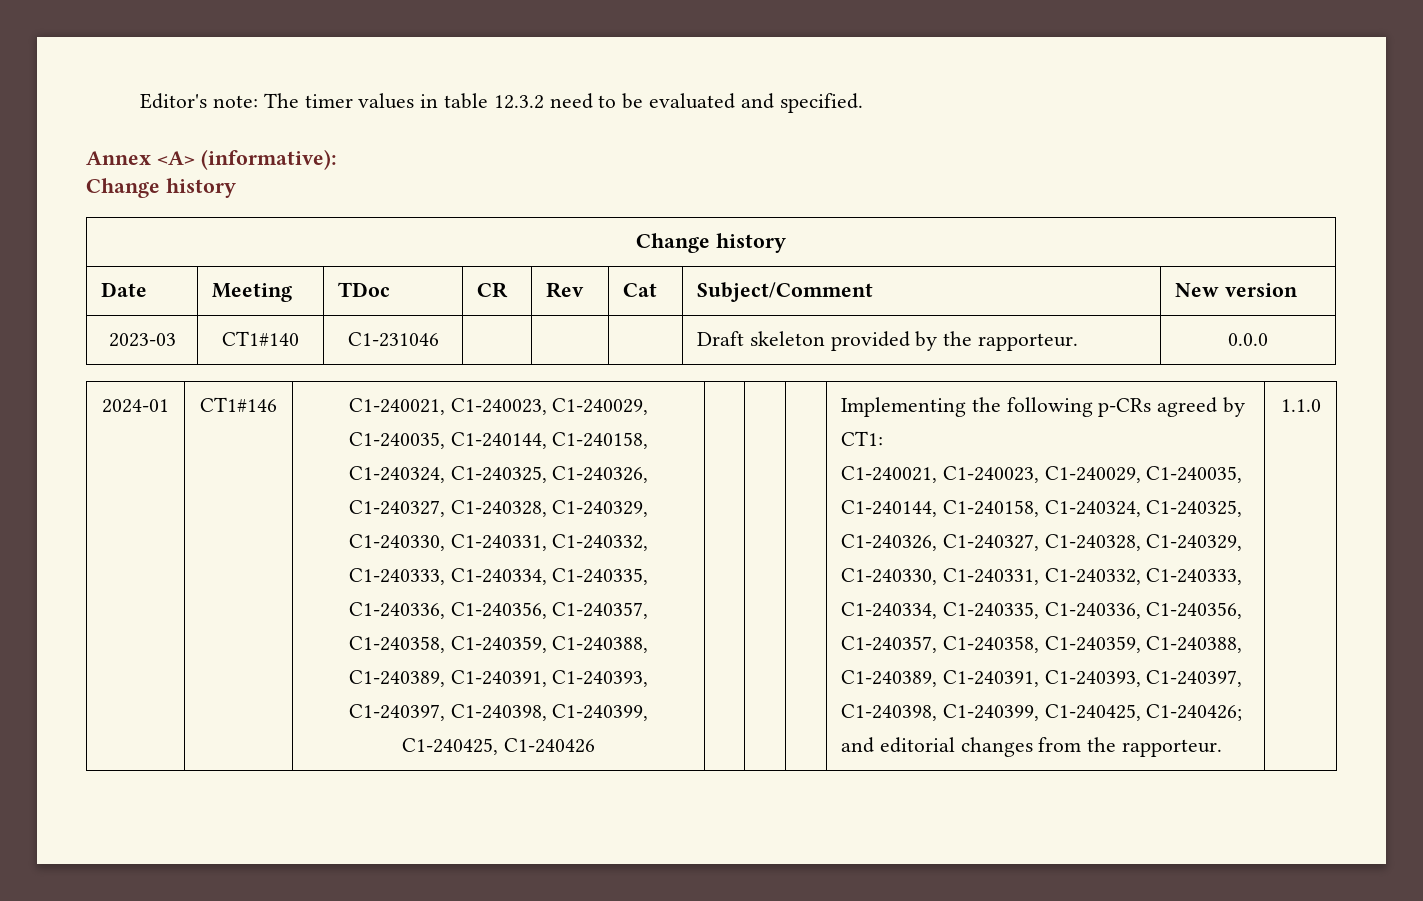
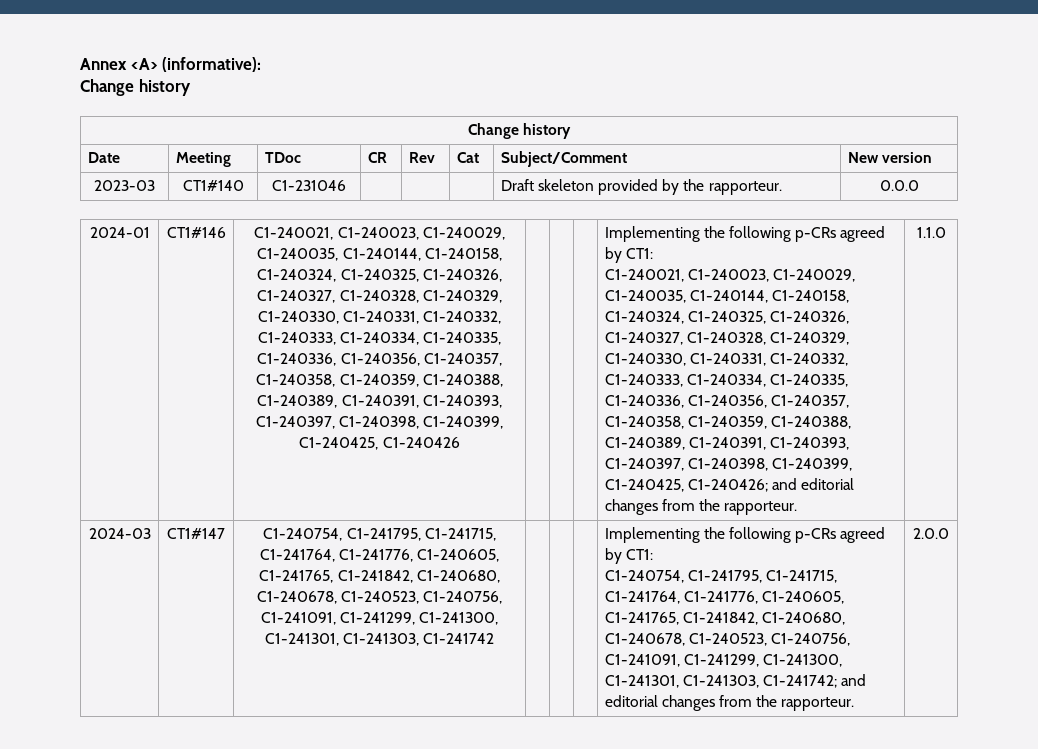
- Editor's note: The timer values in table 12.3.2 need to be evaluated and specified.
+ 2024-03 | CT1#147 | C1-240754, C1-241795, C1-241715, C1-241764, C1-241776, C1-240605, C1-241765, C1-241842, C1-240680, C1-240678, C1-240523, C1-240756, C1-241091, C1-241299, C1-241300, C1-241301, C1-241303, C1-241742 | | | | Implementing the following p-CRs agreed by CT1:
+ C1-240754, C1-241795, C1-241715, C1-241764, C1-241776, C1-240605, C1-241765, C1-241842, C1-240680, C1-240678, C1-240523, C1-240756, C1-241091, C1-241299, C1-241300, C1-241301, C1-241303, C1-241742; and editorial changes from the rapporteur. | 2.0.0

